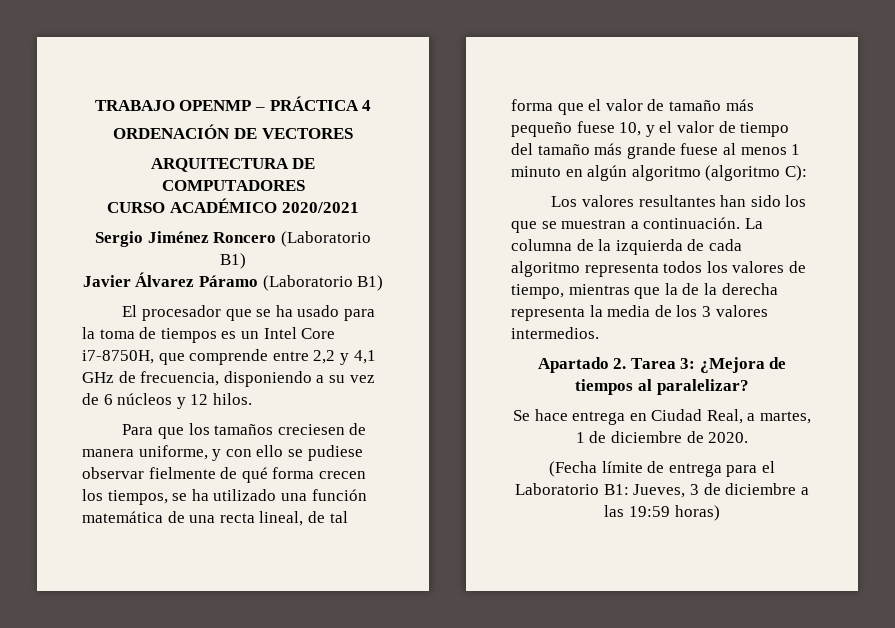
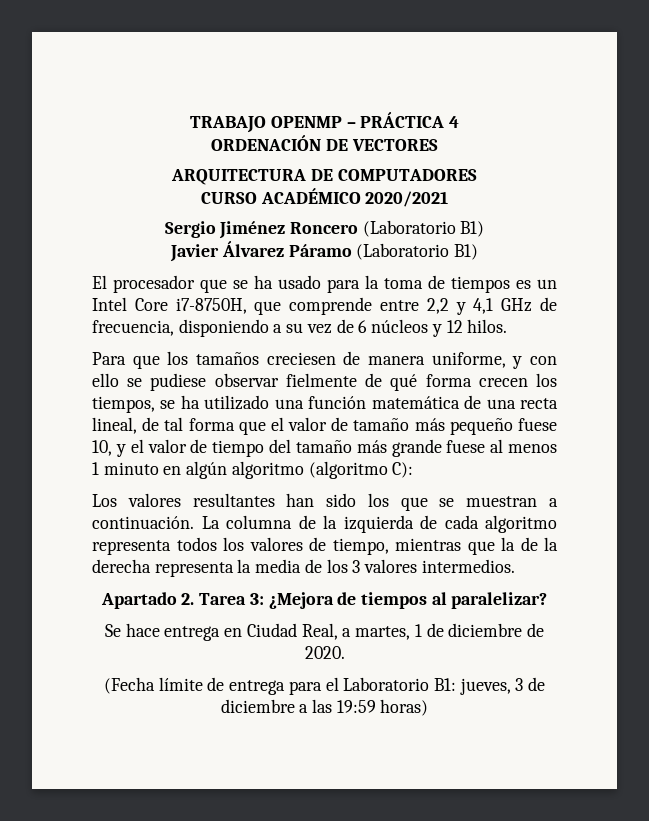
- (Fecha límite de entrega para el Laboratorio B1: Jueves, 3 de diciembre a las 19:59 horas)
+ (Fecha límite de entrega para el Laboratorio B1: jueves, 3 de diciembre a las 19:59 horas)

